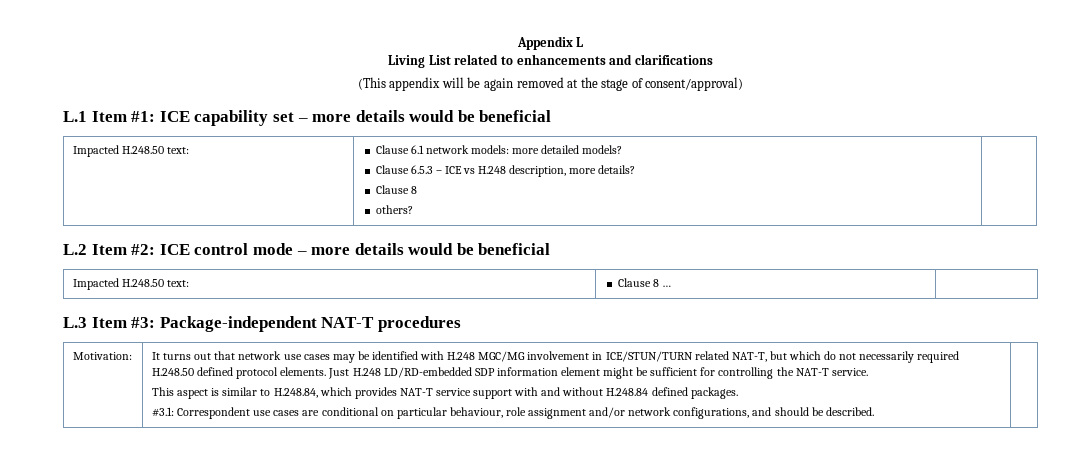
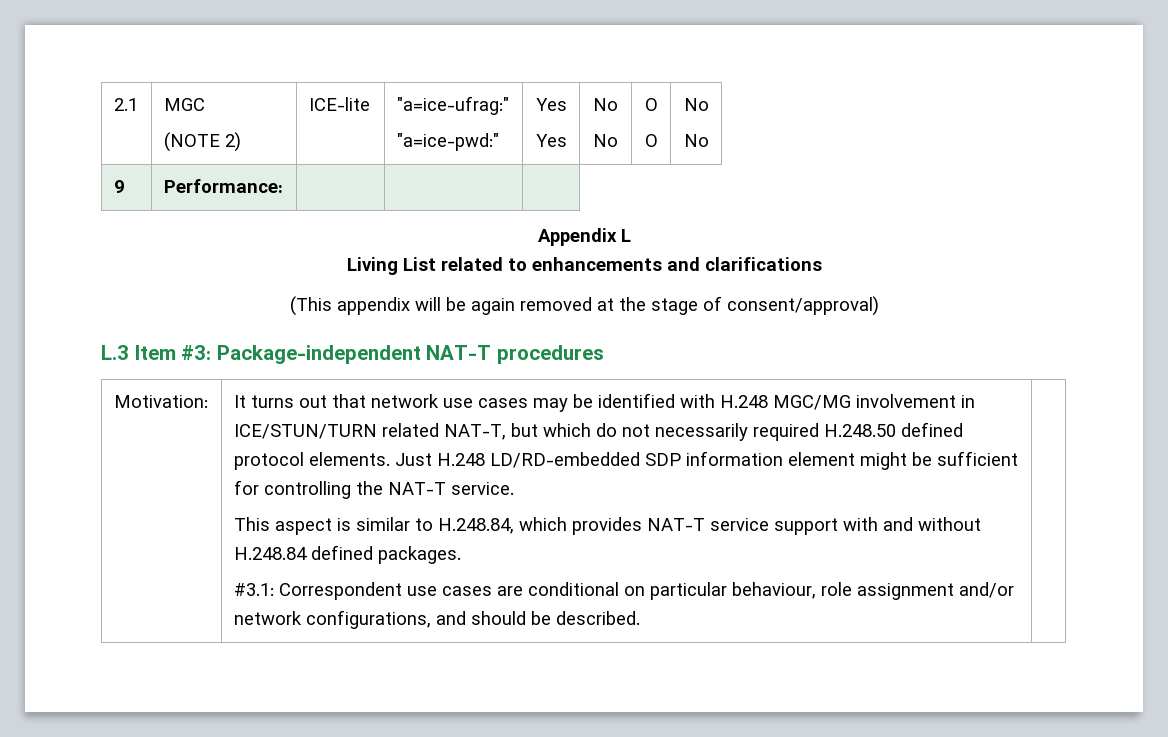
+ 2.1 | MGC
+ (NOTE 2) | ICE-lite | "a=ice-ufrag:"
+ "a=ice-pwd:" | Yes
+ Yes | No
+ No | O
+ O | No
+ No
+ 9 | Performance: | | |
- L.1 Item #1: ICE capability set – more details would be beneficial
- Impacted H.248.50 text: | Clause 6.1 network models: more detailed models?
- Clause 6.5.3 – ICE vs H.248 description, more details?
- Clause 8
- others? |
- L.2 Item #2: ICE control mode – more details would be beneficial
- Impacted H.248.50 text: | Clause 8 … |

